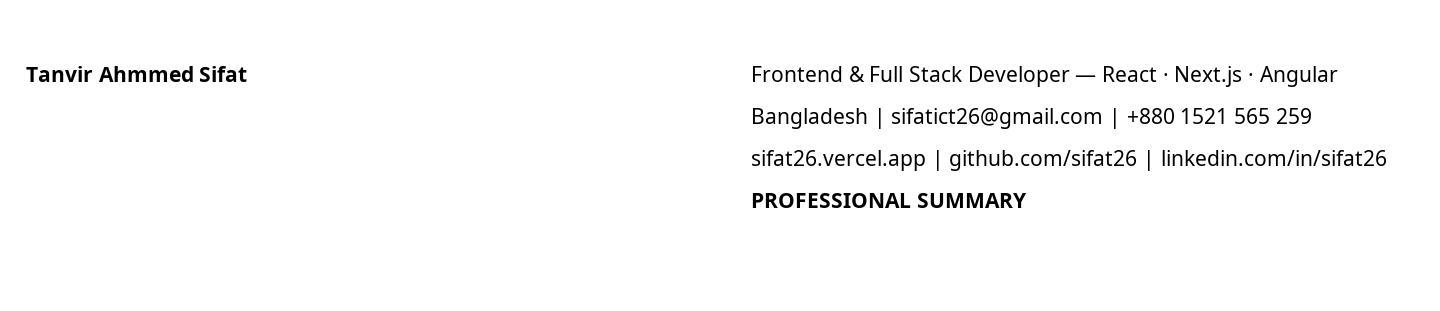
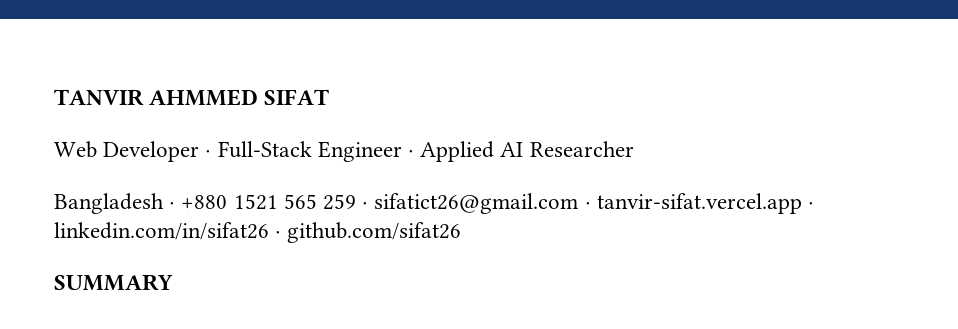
- Tanvir Ahmmed Sifat
- Frontend & Full Stack Developer — React · Next.js · Angular
- Bangladesh | sifatict26@gmail.com | +880 1521 565 259
- sifat26.vercel.app | github.com/sifat26 | linkedin.com/in/sifat26
- PROFESSIONAL SUMMARY
+ TANVIR AHMMED SIFAT
+ Web Developer · Full-Stack Engineer · Applied AI Researcher
+ Bangladesh · +880 1521 565 259 · sifatict26@gmail.com · tanvir-sifat.vercel.app · linkedin.com/in/sifat26 · github.com/sifat26
+ SUMMARY

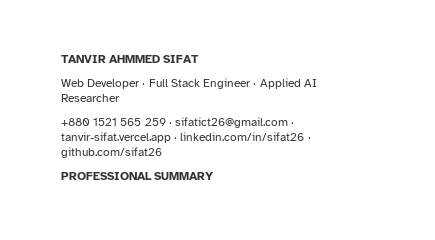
- Web Developer · Full-Stack Engineer · Applied AI Researcher
+ Web Developer · Full Stack Engineer · Applied AI Researcher
- Bangladesh · +880 1521 565 259 · sifatict26@gmail.com · tanvir-sifat.vercel.app · linkedin.com/in/sifat26 · github.com/sifat26
+ +880 1521 565 259 · sifatict26@gmail.com · tanvir-sifat.vercel.app · linkedin.com/in/sifat26 · github.com/sifat26
- SUMMARY
+ PROFESSIONAL SUMMARY

